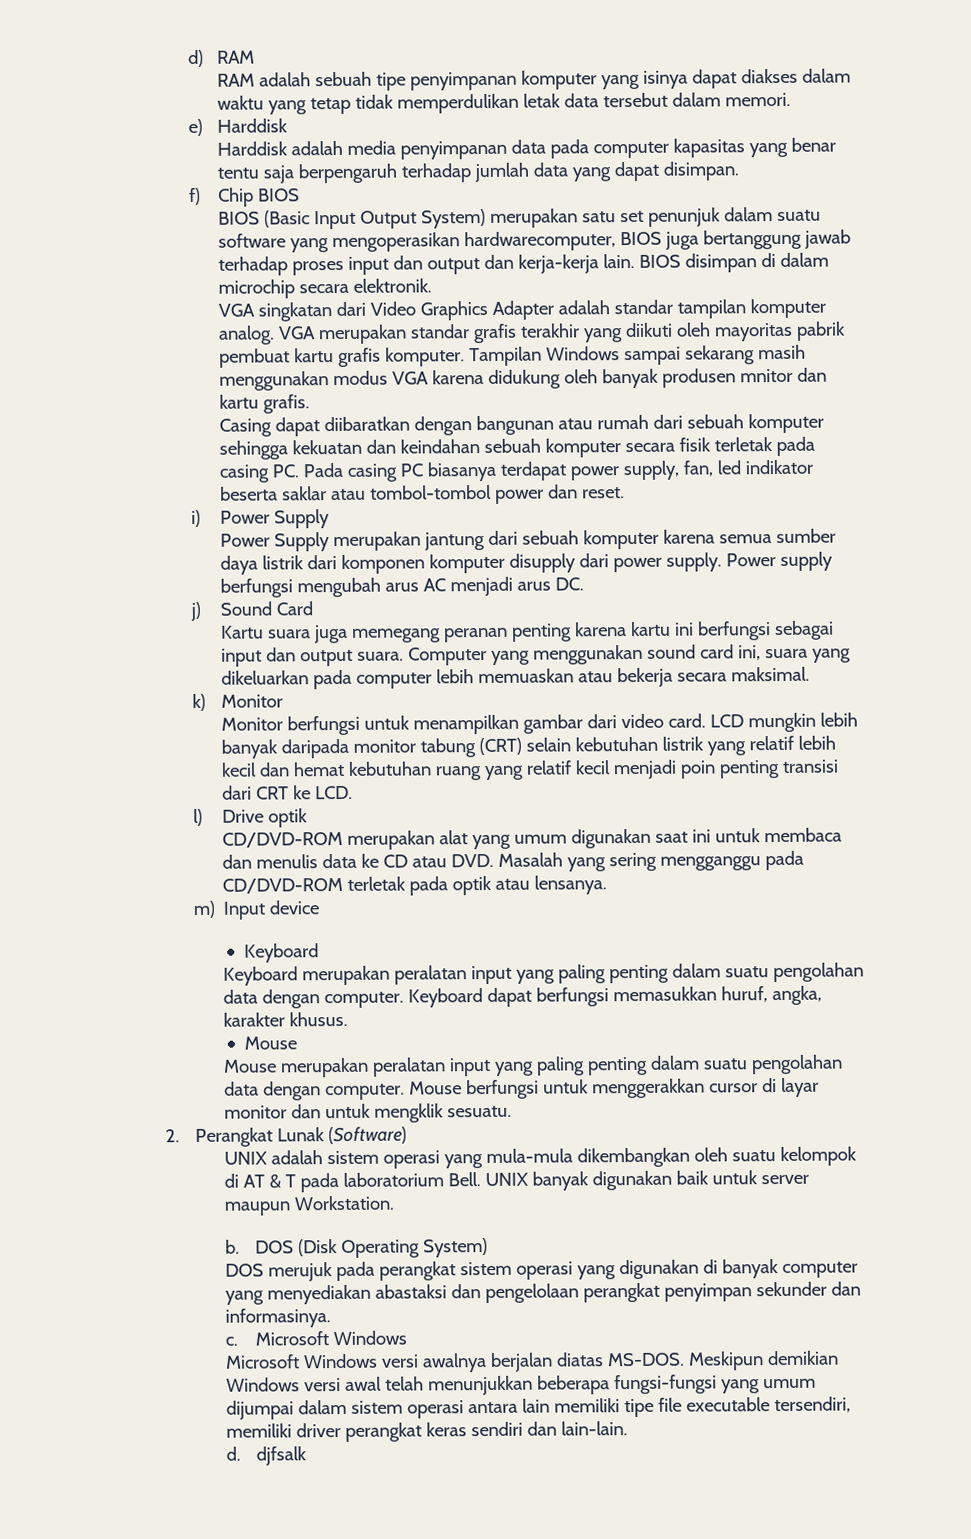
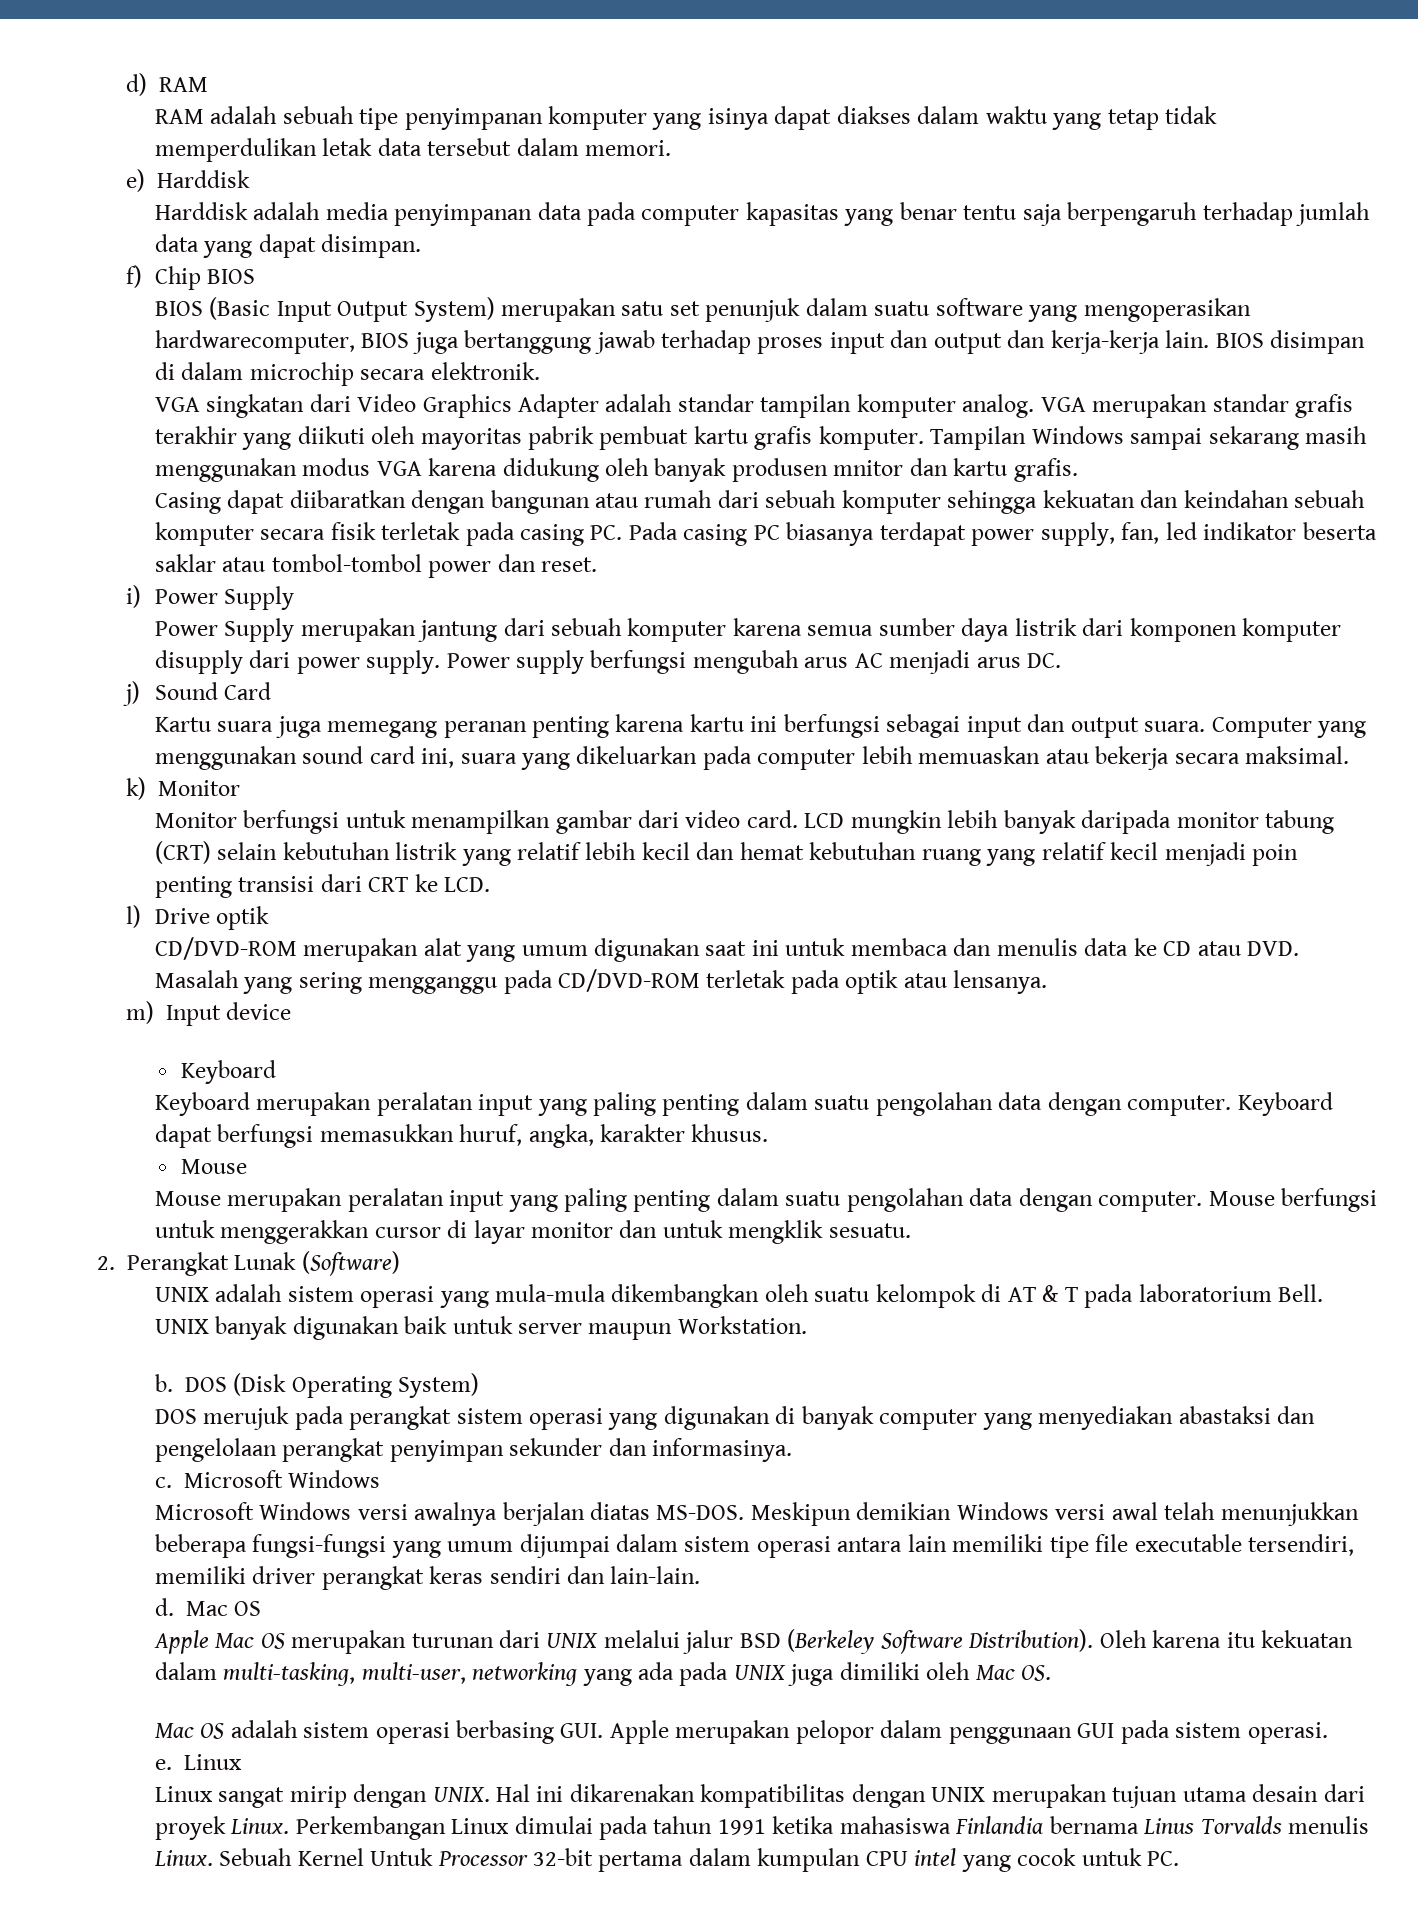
- d. djfsalk
+ d. Mac OS
+ Apple Mac OS merupakan turunan dari UNIX melalui jalur BSD (Berkeley Software Distribution). Oleh karena itu kekuatan dalam multi-tasking, multi-user, networking yang ada pada UNIX juga dimiliki oleh Mac OS.
+ Mac OS adalah sistem operasi berbasing GUI. Apple merupakan pelopor dalam penggunaan GUI pada sistem operasi.
+ e. Linux
+ Linux sangat mirip dengan UNIX. Hal ini dikarenakan kompatibilitas dengan UNIX merupakan tujuan utama desain dari proyek Linux. Perkembangan Linux dimulai pada tahun 1991 ketika mahasiswa Finlandia bernama Linus Torvalds menulis Linux. Sebuah Kernel Untuk Processor 32-bit pertama dalam kumpulan CPU intel yang cocok untuk PC.

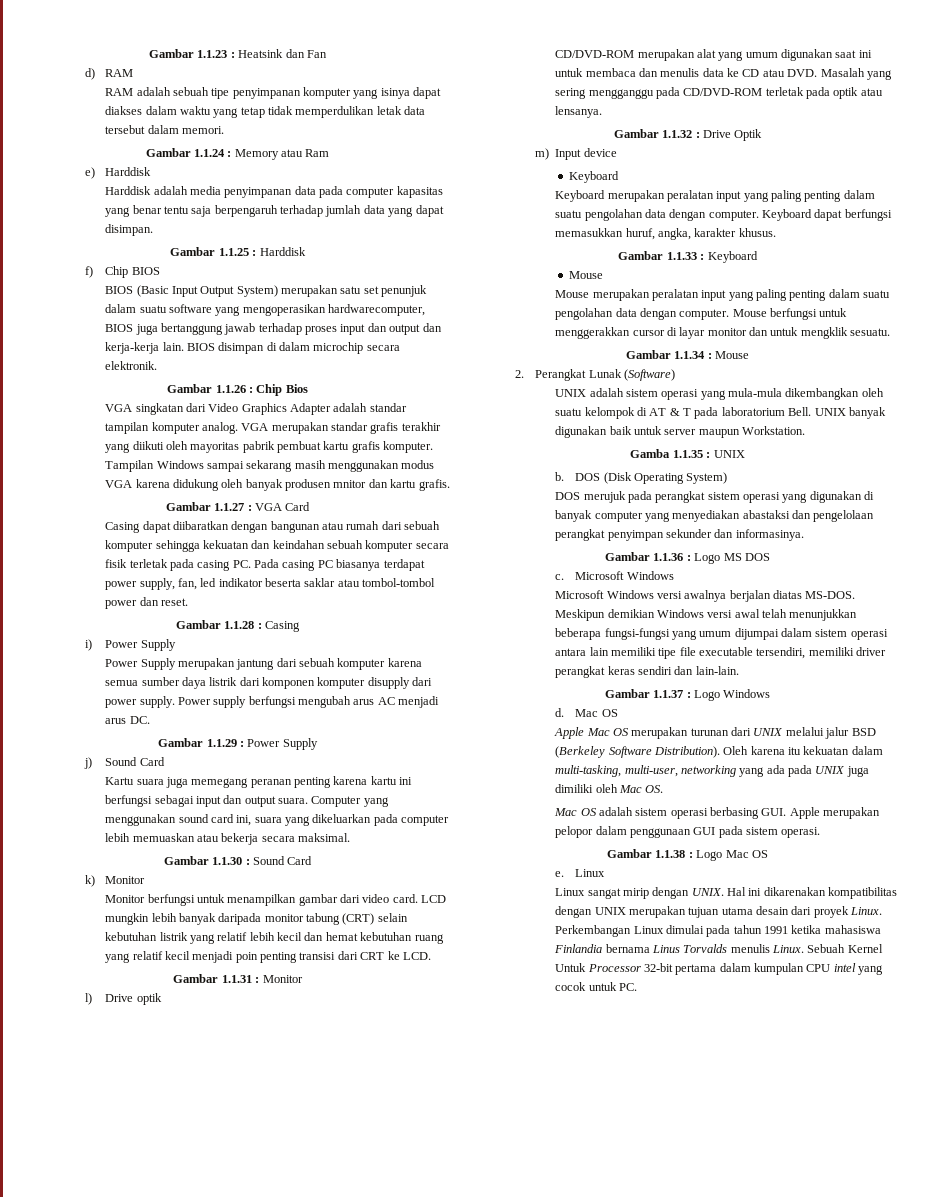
+ Gambar 1.1.23 : Heatsink dan Fan
+ Gambar 1.1.24 : Memory atau Ram
+ Gambar 1.1.25 : Harddisk
+ Gambar 1.1.26 : Chip Bios
+ Gambar 1.1.27 : VGA Card
+ Gambar 1.1.28 : Casing
+ Gambar 1.1.29 : Power Supply
+ Gambar 1.1.30 : Sound Card
+ Gambar 1.1.31 : Monitor
+ Gambar 1.1.32 : Drive Optik
+ Gambar 1.1.33 : Keyboard
+ Gambar 1.1.34 : Mouse
+ Gamba 1.1.35 : UNIX
+ Gambar 1.1.36 : Logo MS DOS
+ Gambar 1.1.37 : Logo Windows
+ Gambar 1.1.38 : Logo Mac OS

